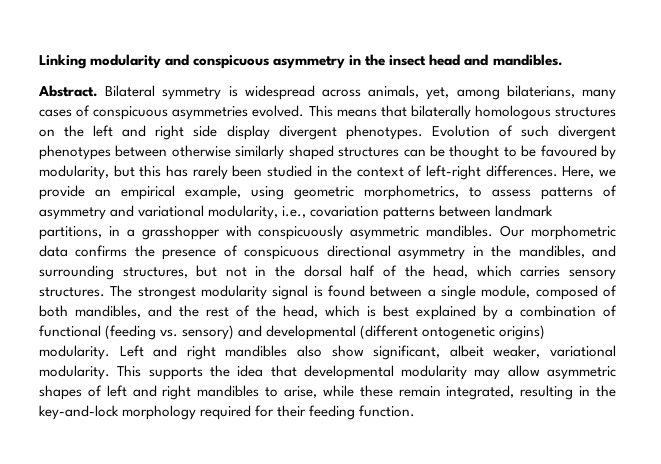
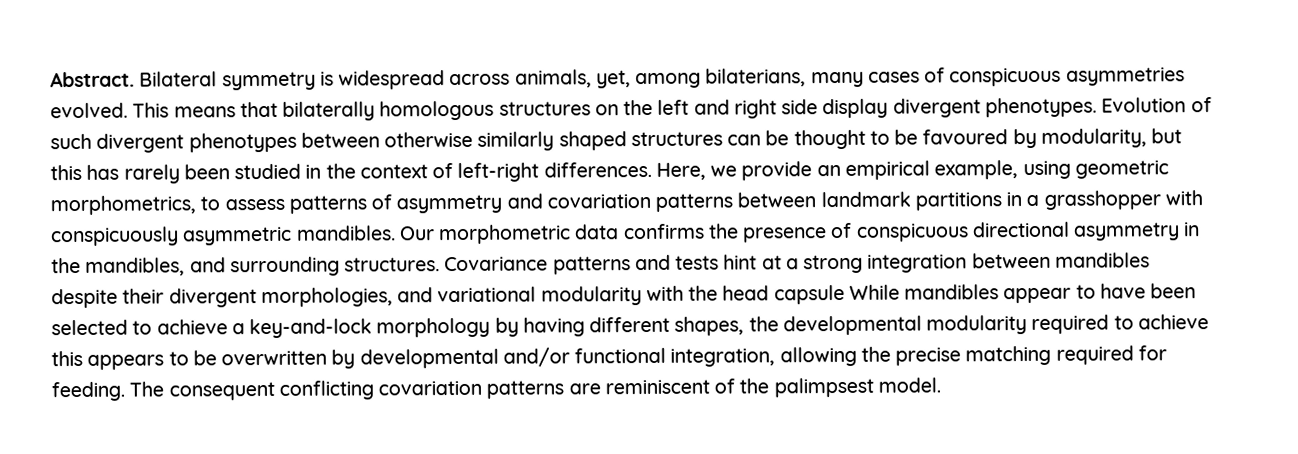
- Linking modularity and conspicuous asymmetry in the insect head and mandibles.
- Here, we provide an empirical example, using geometric morphometrics, to assess patterns of asymmetry and variational modularity, i.e., covariation patterns between landmark partitions, in a grasshopper with conspicuously asymmetric mandibles.
+ Here, we provide an empirical example, using geometric morphometrics, to assess patterns of asymmetry and covariation patterns between landmark partitions in a grasshopper with conspicuously asymmetric mandibles.
- Our morphometric data confirms the presence of conspicuous directional asymmetry in the mandibles, and surrounding structures, but not in the dorsal half of the head, which carries sensory structures. The strongest modularity signal is found between a single module, composed of both mandibles, and the rest of the head, which is best explained by a combination of functional (feeding vs. sensory) and developmental (different ontogenetic origins) modularity. Left and right mandibles also show significant, albeit weaker, variational modularity. This supports the idea that developmental modularity may allow asymmetric shapes of left and right mandibles to arise, while these remain integrated, resulting in the key-and-lock morphology required for their feeding function.
+ Our morphometric data confirms the presence of conspicuous directional asymmetry in the mandibles, and surrounding structures. Covariance patterns and tests hint at a strong integration between mandibles despite their divergent morphologies, and variational modularity with the head capsule While mandibles appear to have been selected to achieve a key-and-lock morphology by having different shapes, the developmental modularity required to achieve this appears to be overwritten by developmental and/or functional integration, allowing the precise matching required for feeding. The consequent conflicting covariation patterns are reminiscent of the palimpsest model.

